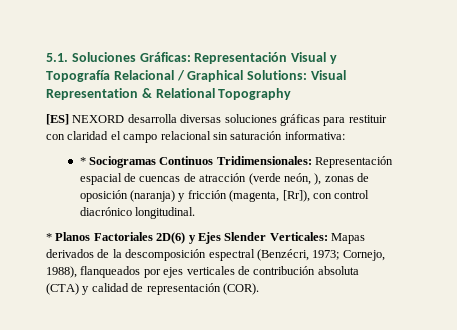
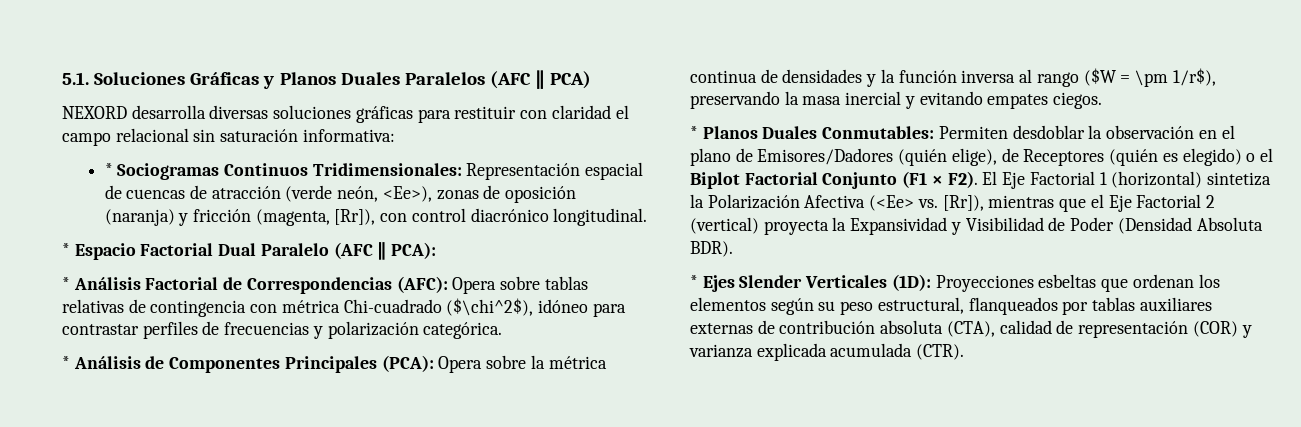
- 5.1. Soluciones Gráficas: Representación Visual y Topografía Relacional / Graphical Solutions: Visual Representation & Relational Topography
- [ES] NEXORD desarrolla diversas soluciones gráficas para restituir con claridad el campo relacional sin saturación informativa:
+ 5.1. Soluciones Gráficas y Planos Duales Paralelos (AFC ∥ PCA)
+ NEXORD desarrolla diversas soluciones gráficas para restituir con claridad el campo relacional sin saturación informativa:
- * Sociogramas Continuos Tridimensionales: Representación espacial de cuencas de atracción (verde neón, ), zonas de oposición (naranja) y fricción (magenta, [Rr]), con control diacrónico longitudinal.
+ * Sociogramas Continuos Tridimensionales: Representación espacial de cuencas de atracción (verde neón, <Ee>), zonas de oposición (naranja) y fricción (magenta, [Rr]), con control diacrónico longitudinal.
- * Planos Factoriales 2D(6) y Ejes Slender Verticales: Mapas derivados de la descomposición espectral (Benzécri, 1973; Cornejo, 1988), flanqueados por ejes verticales de contribución absoluta (CTA) y calidad de representación (COR).
+ * Espacio Factorial Dual Paralelo (AFC ∥ PCA):
+ * Análisis Factorial de Correspondencias (AFC): Opera sobre tablas relativas de contingencia con métrica Chi-cuadrado ($\chi^2$), idóneo para contrastar perfiles de frecuencias y polarización categórica.
+ * Análisis de Componentes Principales (PCA): Opera sobre la métrica continua de densidades y la función inversa al rango ($W = \pm 1/r$), preservando la masa inercial y evitando empates ciegos.
+ * Planos Duales Conmutables: Permiten desdoblar la observación en el plano de Emisores/Dadores (quién elige), de Receptores (quién es elegido) o el Biplot Factorial Conjunto (F1 × F2). El Eje Factorial 1 (horizontal) sintetiza la Polarización Afectiva (<Ee> vs. [Rr]), mientras que el Eje Factorial 2 (vertical) proyecta la Expansividad y Visibilidad de Poder (Densidad Absoluta BDR).
+ * Ejes Slender Verticales (1D): Proyecciones esbeltas que ordenan los elementos según su peso estructural, flanqueados por tablas auxiliares externas de contribución absoluta (CTA), calidad de representación (COR) y varianza explicada acumulada (CTR).

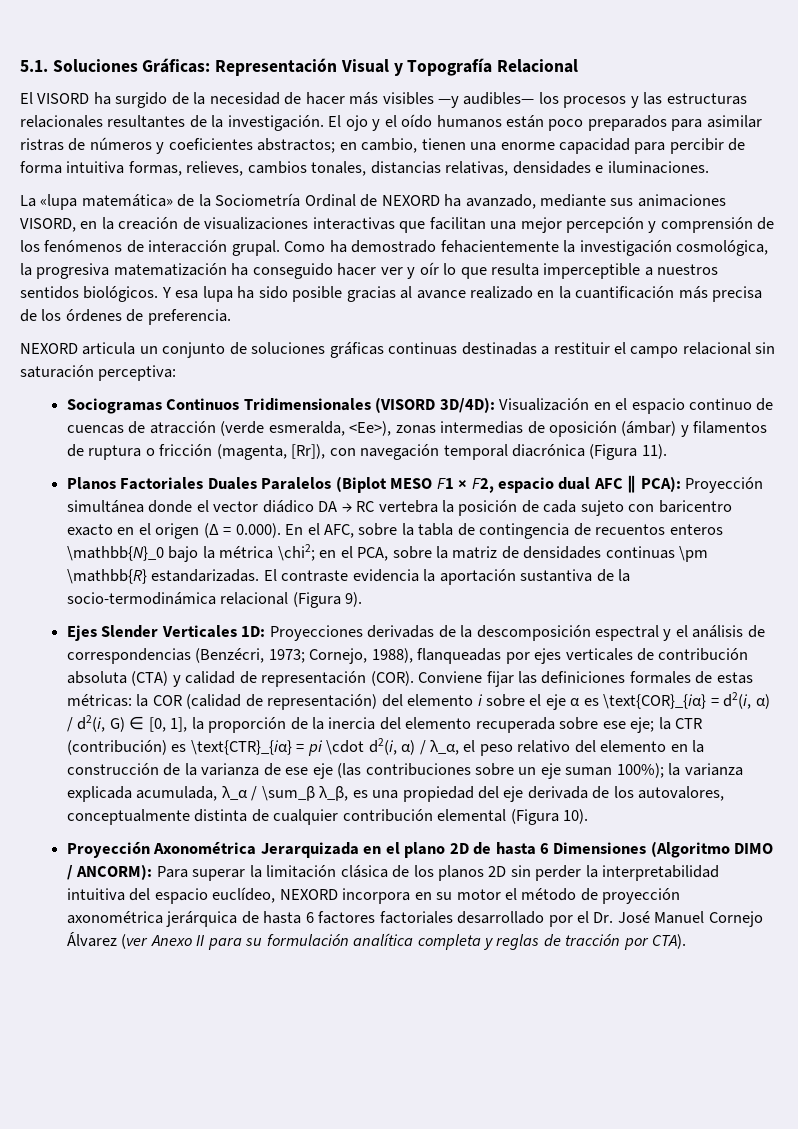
- 5.1. Soluciones Gráficas y Planos Duales Paralelos (AFC ∥ PCA)
- NEXORD desarrolla diversas soluciones gráficas para restituir con claridad el campo relacional sin saturación informativa:
- * Sociogramas Continuos Tridimensionales: Representación espacial de cuencas de atracción (verde neón, <Ee>), zonas de oposición (naranja) y fricción (magenta, [Rr]), con control diacrónico longitudinal.
- * Espacio Factorial Dual Paralelo (AFC ∥ PCA):
- * Análisis Factorial de Correspondencias (AFC): Opera sobre tablas relativas de contingencia con métrica Chi-cuadrado ($\chi^2$), idóneo para contrastar perfiles de frecuencias y polarización categórica.
- * Análisis de Componentes Principales (PCA): Opera sobre la métrica continua de densidades y la función inversa al rango ($W = \pm 1/r$), preservando la masa inercial y evitando empates ciegos.
- * Planos Duales Conmutables: Permiten desdoblar la observación en el plano de Emisores/Dadores (quién elige), de Receptores (quién es elegido) o el Biplot Factorial Conjunto (F1 × F2). El Eje Factorial 1 (horizontal) sintetiza la Polarización Afectiva (<Ee> vs. [Rr]), mientras que el Eje Factorial 2 (vertical) proyecta la Expansividad y Visibilidad de Poder (Densidad Absoluta BDR).
- * Ejes Slender Verticales (1D): Proyecciones esbeltas que ordenan los elementos según su peso estructural, flanqueados por tablas auxiliares externas de contribución absoluta (CTA), calidad de representación (COR) y varianza explicada acumulada (CTR).
+ 5.1. Soluciones Gráficas: Representación Visual y Topografía Relacional
+ El VISORD ha surgido de la necesidad de hacer más visibles —y audibles— los procesos y las estructuras relacionales resultantes de la investigación. El ojo y el oído humanos están poco preparados para asimilar ristras de números y coeficientes abstractos; en cambio, tienen una enorme capacidad para percibir de forma intuitiva formas, relieves, cambios tonales, distancias relativas, densidades e iluminaciones.
+ La «lupa matemática» de la Sociometría Ordinal de NEXORD ha avanzado, mediante sus animaciones VISORD, en la creación de visualizaciones interactivas que facilitan una mejor percepción y comprensión de los fenómenos de interacción grupal. Como ha demostrado fehacientemente la investigación cosmológica, la progresiva matematización ha conseguido hacer ver y oír lo que resulta imperceptible a nuestros sentidos biológicos. Y esa lupa ha sido posible gracias al avance realizado en la cuantificación más precisa de los órdenes de preferencia.
+ NEXORD articula un conjunto de soluciones gráficas continuas destinadas a restituir el campo relacional sin saturación perceptiva:
+ Sociogramas Continuos Tridimensionales (VISORD 3D/4D): Visualización en el espacio continuo de cuencas de atracción (verde esmeralda, <Ee>), zonas intermedias de oposición (ámbar) y filamentos de ruptura o fricción (magenta, [Rr]), con navegación temporal diacrónica (Figura 11).
+ Planos Factoriales Duales Paralelos (Biplot MESO F1 × F2, espacio dual AFC ∥ PCA): Proyección simultánea donde el vector diádico DA → RC vertebra la posición de cada sujeto con baricentro exacto en el origen (Δ = 0.000). En el AFC, sobre la tabla de contingencia de recuentos enteros \mathbb{N}_0 bajo la métrica \chi2; en el PCA, sobre la matriz de densidades continuas \pm \mathbb{R} estandarizadas. El contraste evidencia la aportación sustantiva de la socio-termodinámica relacional (Figura 9).
+ Ejes Slender Verticales 1D: Proyecciones derivadas de la descomposición espectral y el análisis de correspondencias (Benzécri, 1973; Cornejo, 1988), flanqueadas por ejes verticales de contribución absoluta (CTA) y calidad de representación (COR). Conviene fijar las definiciones formales de estas métricas: la COR (calidad de representación) del elemento i sobre el eje α es \text{COR}_{iα} = d2(i, α) / d2(i, G) ∈ [0, 1], la proporción de la inercia del elemento recuperada sobre ese eje; la CTR (contribución) es \text{CTR}_{iα} = pi \cdot d2(i, α) / λ_α, el peso relativo del elemento en la construcción de la varianza de ese eje (las contribuciones sobre un eje suman 100%); la varianza explicada acumulada, λ_α / \sum_β λ_β, es una propiedad del eje derivada de los autovalores, conceptualmente distinta de cualquier contribución elemental (Figura 10).
+ Proyección Axonométrica Jerarquizada en el plano 2D de hasta 6 Dimensiones (Algoritmo DIMO / ANCORM): Para superar la limitación clásica de los planos 2D sin perder la interpretabilidad intuitiva del espacio euclídeo, NEXORD incorpora en su motor el método de proyección axonométrica jerárquica de hasta 6 factores factoriales desarrollado por el Dr. José Manuel Cornejo Álvarez (ver Anexo II para su formulación analítica completa y reglas de tracción por CTA).

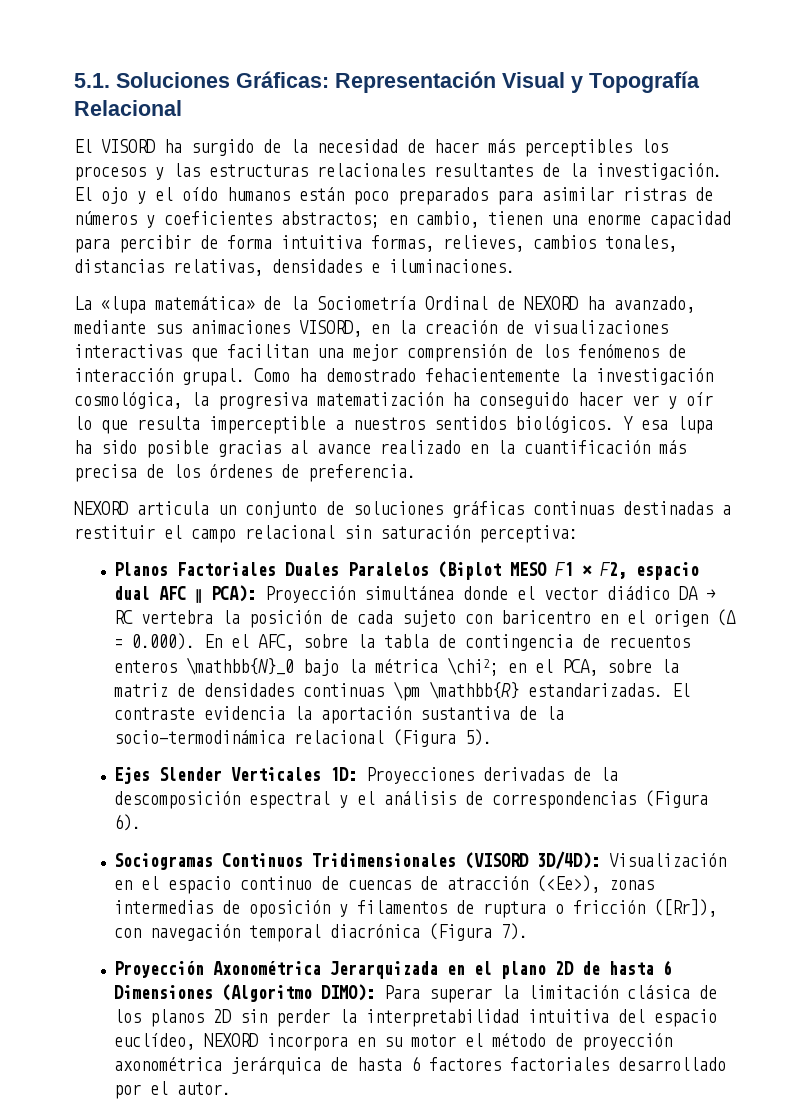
- El VISORD ha surgido de la necesidad de hacer más visibles —y audibles— los procesos y las estructuras relacionales resultantes de la investigación.
+ El VISORD ha surgido de la necesidad de hacer más perceptibles los procesos y las estructuras relacionales resultantes de la investigación.
- La «lupa matemática» de la Sociometría Ordinal de NEXORD ha avanzado, mediante sus animaciones VISORD, en la creación de visualizaciones interactivas que facilitan una mejor percepción y comprensión de los fenómenos de interacción grupal.
+ La «lupa matemática» de la Sociometría Ordinal de NEXORD ha avanzado, mediante sus animaciones VISORD, en la creación de visualizaciones interactivas que facilitan una mejor comprensión de los fenómenos de interacción grupal.
- Sociogramas Continuos Tridimensionales (VISORD 3D/4D): Visualización en el espacio continuo de cuencas de atracción (verde esmeralda, <Ee>), zonas intermedias de oposición (ámbar) y filamentos de ruptura o fricción (magenta, [Rr]), con navegación temporal diacrónica (Figura 11).
- Proyección simultánea donde el vector diádico DA → RC vertebra la posición de cada sujeto con baricentro exacto en el origen (Δ = 0.000). En el AFC, sobre la tabla de contingencia de recuentos enteros \mathbb{N}_0 bajo la métrica \chi2;
+ Proyección simultánea donde el vector diádico DA → RC vertebra la posición de cada sujeto con baricentro en el origen (Δ = 0.000). En el AFC, sobre la tabla de contingencia de recuentos enteros \mathbb{N}_0 bajo la métrica \chi2;
- El contraste evidencia la aportación sustantiva de la socio-termodinámica relacional (Figura 9).
+ El contraste evidencia la aportación sustantiva de la socio-termodinámica relacional (Figura 5).
- Ejes Slender Verticales 1D: Proyecciones derivadas de la descomposición espectral y el análisis de correspondencias (Benzécri, 1973; Cornejo, 1988), flanqueadas por ejes verticales de contribución absoluta (CTA) y calidad de representación (COR). Conviene fijar las definiciones formales de estas métricas: la COR (calidad de representación) del elemento i sobre el eje α es \text{COR}_{iα} = d2(i, α) / d2(i, G) ∈ [0, 1], la proporción de la inercia del elemento recuperada sobre ese eje; la CTR (contribución) es \text{CTR}_{iα} = pi \cdot d2(i, α) / λ_α, el peso relativo del elemento en la construcción de la varianza de ese eje (las contribuciones sobre un eje suman 100%); la varianza explicada acumulada, λ_α / \sum_β λ_β, es una propiedad del eje derivada de los autovalores, conceptualmente distinta de cualquier contribución elemental (Figura 10).
+ Ejes Slender Verticales 1D: Proyecciones derivadas de la descomposición espectral y el análisis de correspondencias (Figura 6).
+ Sociogramas Continuos Tridimensionales (VISORD 3D/4D): Visualización en el espacio continuo de cuencas de atracción (<Ee>), zonas intermedias de oposición y filamentos de ruptura o fricción ([Rr]), con navegación temporal diacrónica (Figura 7).
- Proyección Axonométrica Jerarquizada en el plano 2D de hasta 6 Dimensiones (Algoritmo DIMO / ANCORM): Para superar la limitación clásica de los planos 2D sin perder la interpretabilidad intuitiva del espacio euclídeo, NEXORD incorpora en su motor el método de proyección axonométrica jerárquica de hasta 6 factores factoriales desarrollado por el Dr. José Manuel Cornejo Álvarez (ver Anexo II para su formulación analítica completa y reglas de tracción por CTA).
+ Proyección Axonométrica Jerarquizada en el plano 2D de hasta 6 Dimensiones (Algoritmo DIMO): Para superar la limitación clásica de los planos 2D sin perder la interpretabilidad intuitiva del espacio euclídeo, NEXORD incorpora en su motor el método de proyección axonométrica jerárquica de hasta 6 factores factoriales desarrollado por el autor.

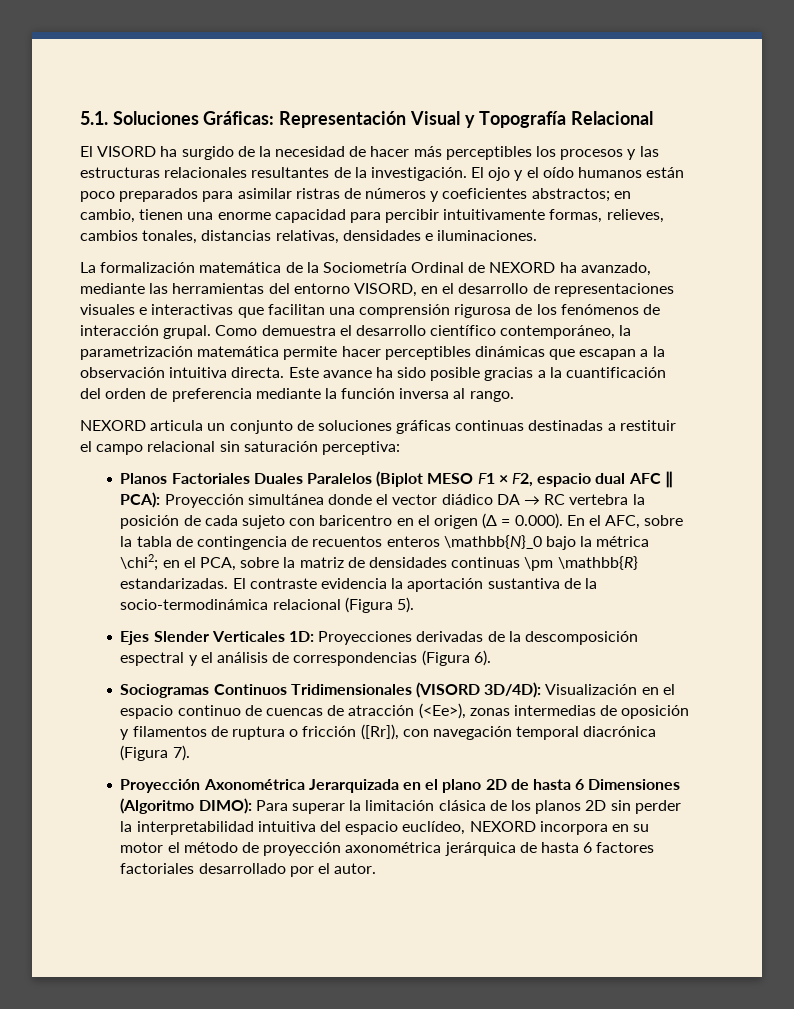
- El ojo y el oído humanos están poco preparados para asimilar ristras de números y coeficientes abstractos; en cambio, tienen una enorme capacidad para percibir de forma intuitiva formas, relieves, cambios tonales, distancias relativas, densidades e iluminaciones.
+ El ojo y el oído humanos están poco preparados para asimilar ristras de números y coeficientes abstractos; en cambio, tienen una enorme capacidad para percibir intuitivamente formas, relieves, cambios tonales, distancias relativas, densidades e iluminaciones.
- La «lupa matemática» de la Sociometría Ordinal de NEXORD ha avanzado, mediante sus animaciones VISORD, en la creación de visualizaciones interactivas que facilitan una mejor comprensión de los fenómenos de interacción grupal.
+ La formalización matemática de la Sociometría Ordinal de NEXORD ha avanzado, mediante las herramientas del entorno VISORD, en el desarrollo de representaciones visuales e interactivas que facilitan una comprensión rigurosa de los fenómenos de interacción grupal.
- Como ha demostrado fehacientemente la investigación cosmológica, la progresiva matematización ha conseguido hacer ver y oír lo que resulta imperceptible a nuestros sentidos biológicos. Y esa lupa ha sido posible gracias al avance realizado en la cuantificación más precisa de los órdenes de preferencia.
+ Como demuestra el desarrollo científico contemporáneo, la parametrización matemática permite hacer perceptibles dinámicas que escapan a la observación intuitiva directa. Este avance ha sido posible gracias a la cuantificación del orden de preferencia mediante la función inversa al rango.

